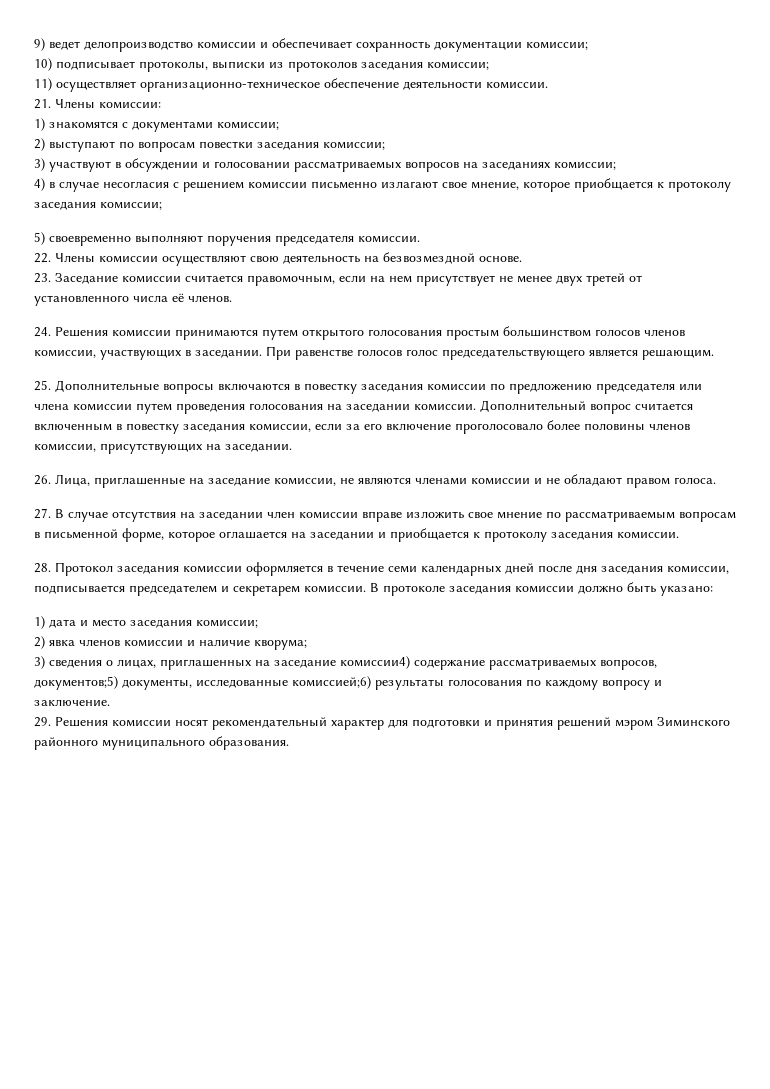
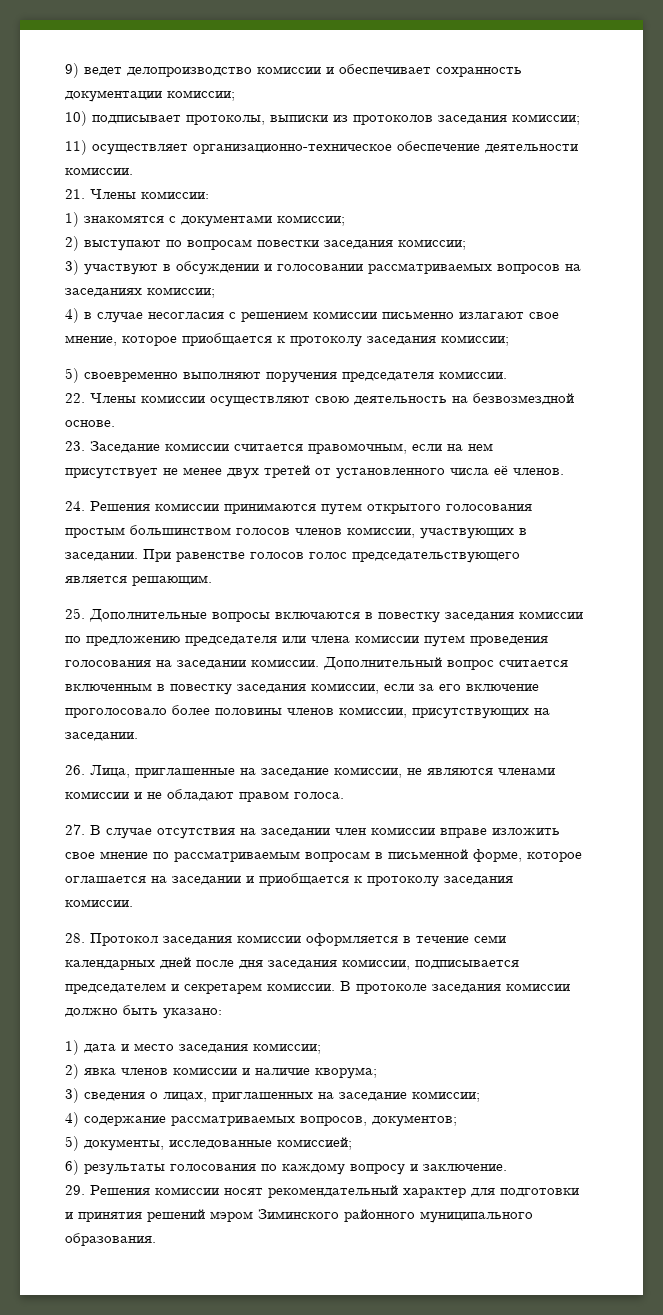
- 3) сведения о лицах, приглашенных на заседание комиссии4) содержание рассматриваемых вопросов, документов;5) документы, исследованные комиссией;6) результаты голосования по каждому вопросу и заключение.
+ 3) сведения о лицах, приглашенных на заседание комиссии;
+ 4) содержание рассматриваемых вопросов, документов;
+ 5) документы, исследованные комиссией;
+ 6) результаты голосования по каждому вопросу и заключение.

